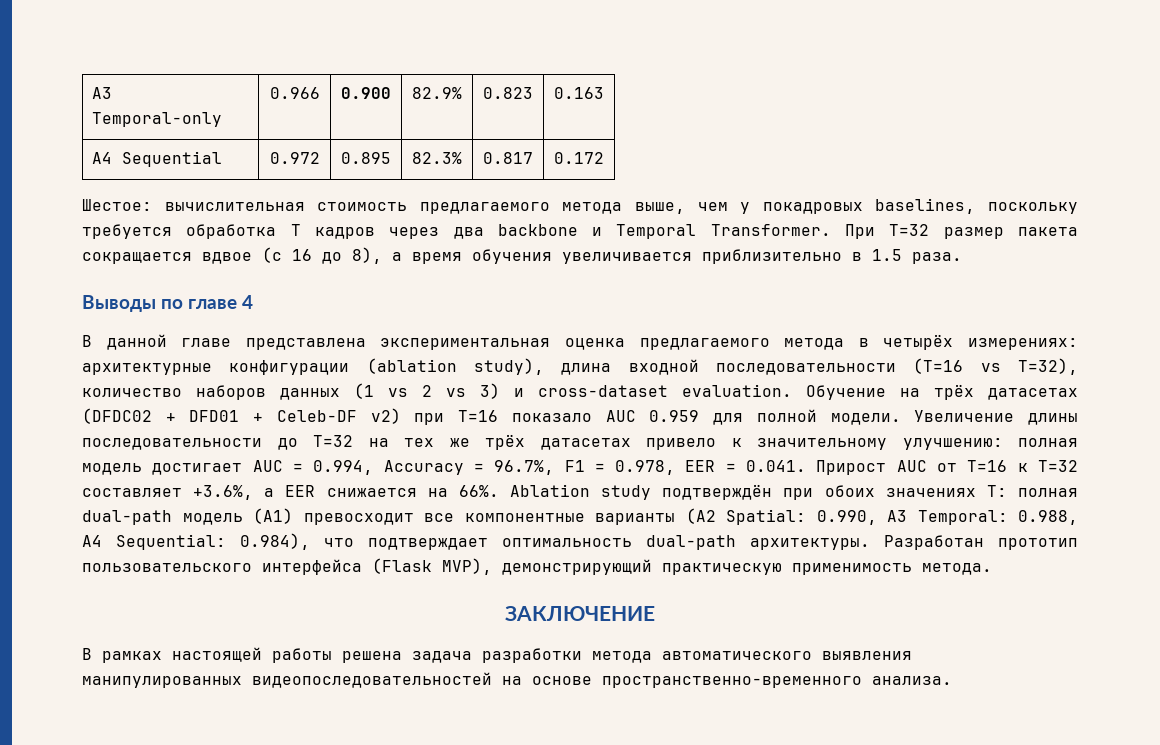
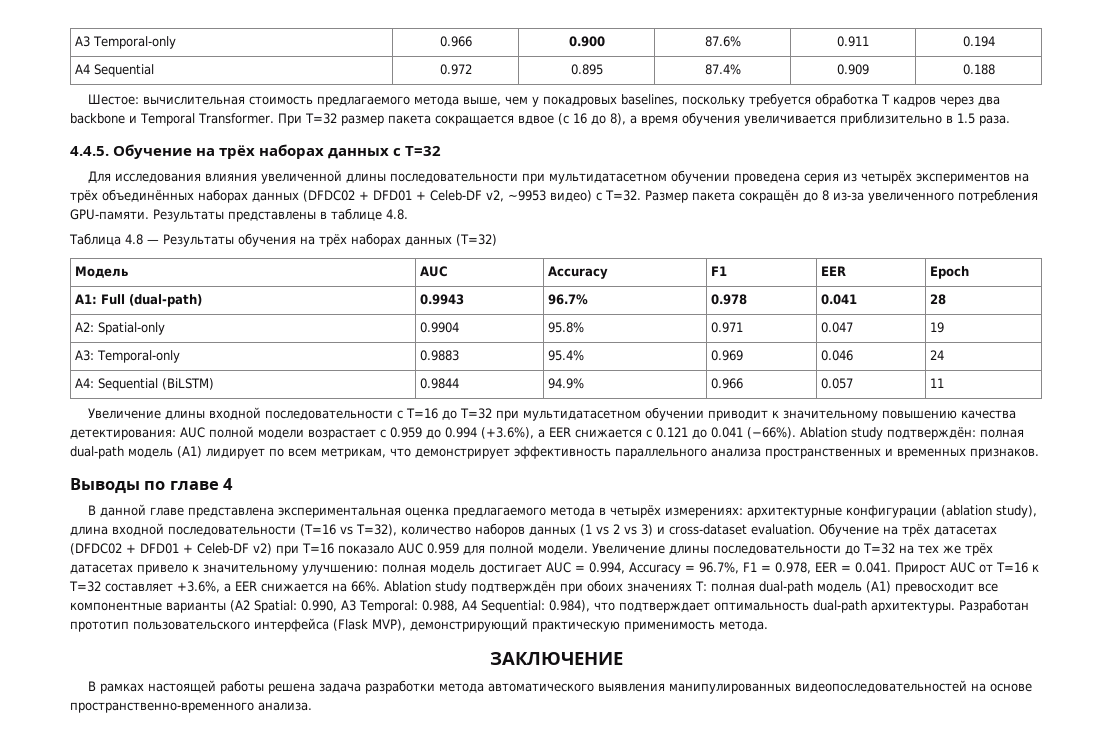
- A3 Temporal-only | 0.966 | 0.900 | 82.9% | 0.823 | 0.163
+ A3 Temporal-only | 0.966 | 0.900 | 87.6% | 0.911 | 0.194
- A4 Sequential | 0.972 | 0.895 | 82.3% | 0.817 | 0.172
+ A4 Sequential | 0.972 | 0.895 | 87.4% | 0.909 | 0.188
+ 4.4.5. Обучение на трёх наборах данных с T=32
+ Для исследования влияния увеличенной длины последовательности при мультидатасетном обучении проведена серия из четырёх экспериментов на трёх объединённых наборах данных (DFDC02 + DFD01 + Celeb-DF v2, ~9953 видео) с T=32. Размер пакета сокращён до 8 из-за увеличенного потребления GPU-памяти. Результаты представлены в таблице 4.8.
+ Таблица 4.8 — Результаты обучения на трёх наборах данных (T=32)
+ Модель | AUC | Accuracy | F1 | EER | Epoch
+ A1: Full (dual-path) | 0.9943 | 96.7% | 0.978 | 0.041 | 28
+ A2: Spatial-only | 0.9904 | 95.8% | 0.971 | 0.047 | 19
+ A3: Temporal-only | 0.9883 | 95.4% | 0.969 | 0.046 | 24
+ A4: Sequential (BiLSTM) | 0.9844 | 94.9% | 0.966 | 0.057 | 11
+ Увеличение длины входной последовательности с T=16 до T=32 при мультидатасетном обучении приводит к значительному повышению качества детектирования: AUC полной модели возрастает с 0.959 до 0.994 (+3.6%), а EER снижается с 0.121 до 0.041 (−66%). Ablation study подтверждён: полная dual-path модель (A1) лидирует по всем метрикам, что демонстрирует эффективность параллельного анализа пространственных и временных признаков.

